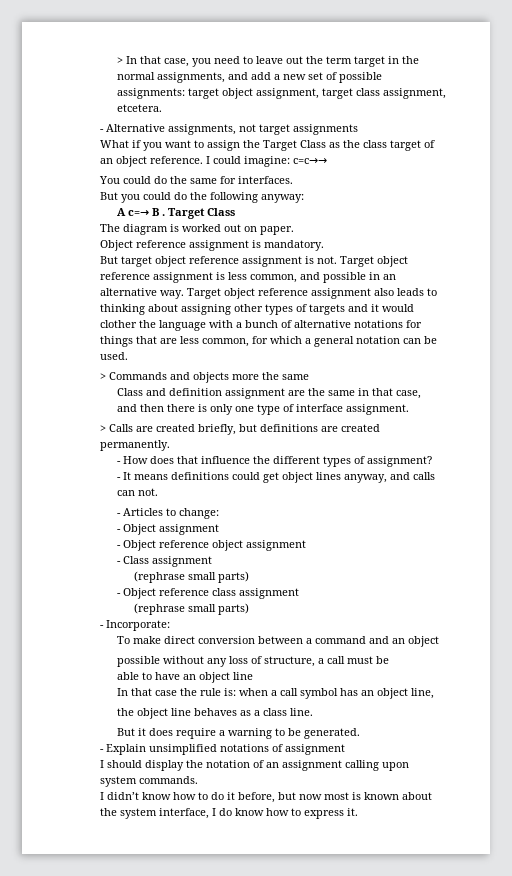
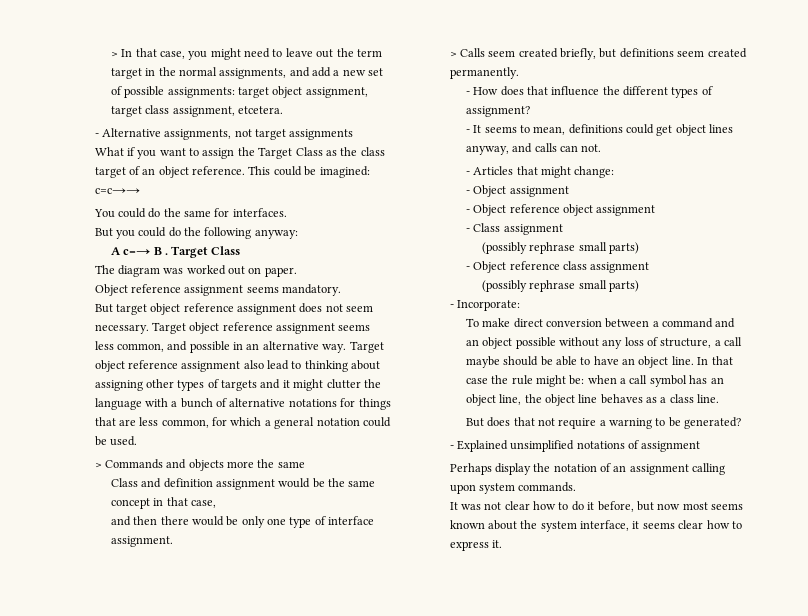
- > In that case, you need to leave out the term target in the normal assignments, and add a new set of possible assignments: target object assignment, target class assignment, etcetera.
+ > In that case, you might need to leave out the term target in the normal assignments, and add a new set of possible assignments: target object assignment, target class assignment, etcetera.
- I could imagine: c=c→→
+ This could be imagined: c=c→→
- The diagram is worked out on paper.
+ The diagram was worked out on paper.
- Object reference assignment is mandatory.
+ Object reference assignment seems mandatory.
- But target object reference assignment is not. Target object reference assignment is less common, and possible in an alternative way.
+ But target object reference assignment does not seem necessary. Target object reference assignment seems less common, and possible in an alternative way.
- Target object reference assignment also leads to thinking about assigning other types of targets and it would clother the language with a bunch of alternative notations for things that are less common, for which a general notation can be used.
+ Target object reference assignment also lead to thinking about assigning other types of targets and it might clutter the language with a bunch of alternative notations for things that are less common, for which a general notation could be used.
- Class and definition assignment are the same in that case,
+ Class and definition assignment would be the same concept in that case,
- and then there is only one type of interface assignment.
+ and then there would be only one type of interface assignment.
- > Calls are created briefly, but definitions are created permanently.
+ > Calls seem created briefly, but definitions seem created permanently.
- - It means definitions could get object lines anyway, and calls can not.
+ - It seems to mean, definitions could get object lines anyway, and calls can not.
- - Articles to change:
+ - Articles that might change:
  - Class assignment
- (rephrase small parts)
+ (possibly rephrase small parts)
  - Object reference class assignment
- (rephrase small parts)
+ (possibly rephrase small parts)
- To make direct conversion between a command and an object
- possible without any loss of structure, a call must be
- able to have an object line
- In that case the rule is: when a call symbol has an object line,
- the object line behaves as a class line.
+ To make direct conversion between a command and an object possible without any loss of structure, a call maybe should be able to have an object line. In that case the rule might be: when a call symbol has an object line, the object line behaves as a class line.
- But it does require a warning to be generated.
- - Explain unsimplified notations of assignment
+ But does that not require a warning to be generated?
+ - Explained unsimplified notations of assignment
- I should display the notation of an assignment calling upon system commands.
+ Perhaps display the notation of an assignment calling upon system commands.
- I didn’t know how to do it before, but now most is known about the system interface, I do know how to express it.
+ It was not clear how to do it before, but now most seems known about the system interface, it seems clear how to express it.

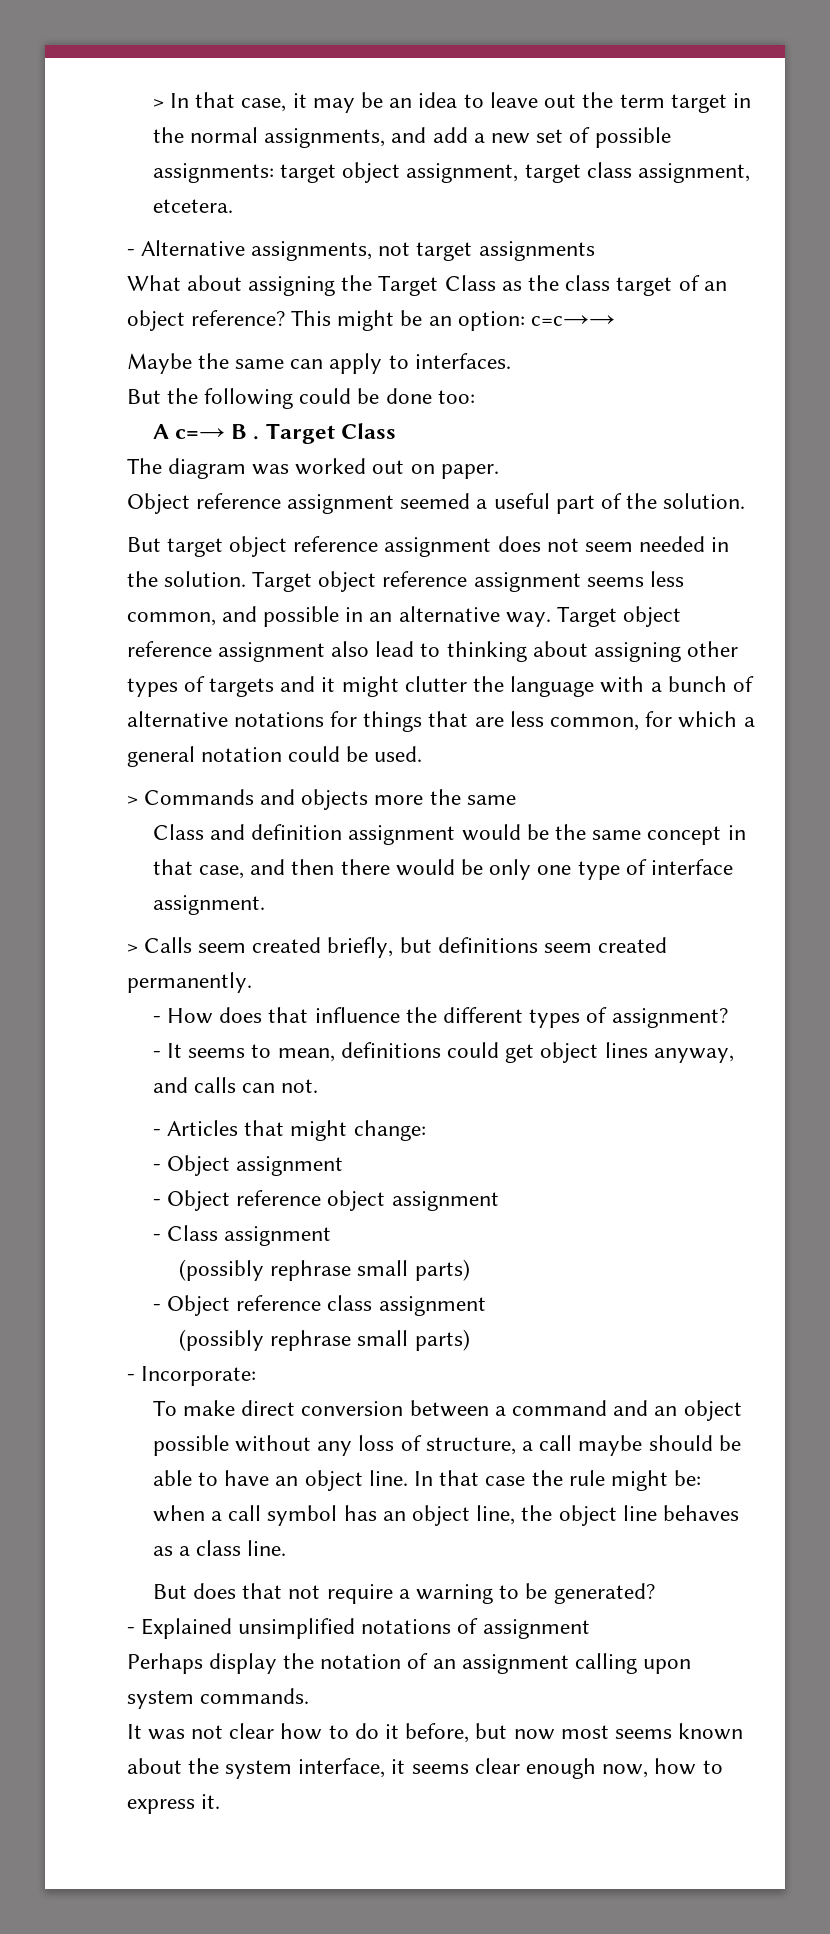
- > In that case, you might need to leave out the term target in the normal assignments, and add a new set of possible assignments: target object assignment, target class assignment, etcetera.
+ > In that case, it may be an idea to leave out the term target in the normal assignments, and add a new set of possible assignments: target object assignment, target class assignment, etcetera.
- What if you want to assign the Target Class as the class target of an object reference. This could be imagined: c=c→→
- You could do the same for interfaces.
- But you could do the following anyway:
+ What about assigning the Target Class as the class target of an object reference? This might be an option: c=c→→
+ Maybe the same can apply to interfaces.
+ But the following could be done too:
- Object reference assignment seems mandatory.
+ Object reference assignment seemed a useful part of the solution.
- But target object reference assignment does not seem necessary.
+ But target object reference assignment does not seem needed in the solution.
- Class and definition assignment would be the same concept in that case,
- and then there would be only one type of interface assignment.
+ Class and definition assignment would be the same concept in that case, and then there would be only one type of interface assignment.
- It was not clear how to do it before, but now most seems known about the system interface, it seems clear how to express it.
+ It was not clear how to do it before, but now most seems known about the system interface, it seems clear enough now, how to express it.

